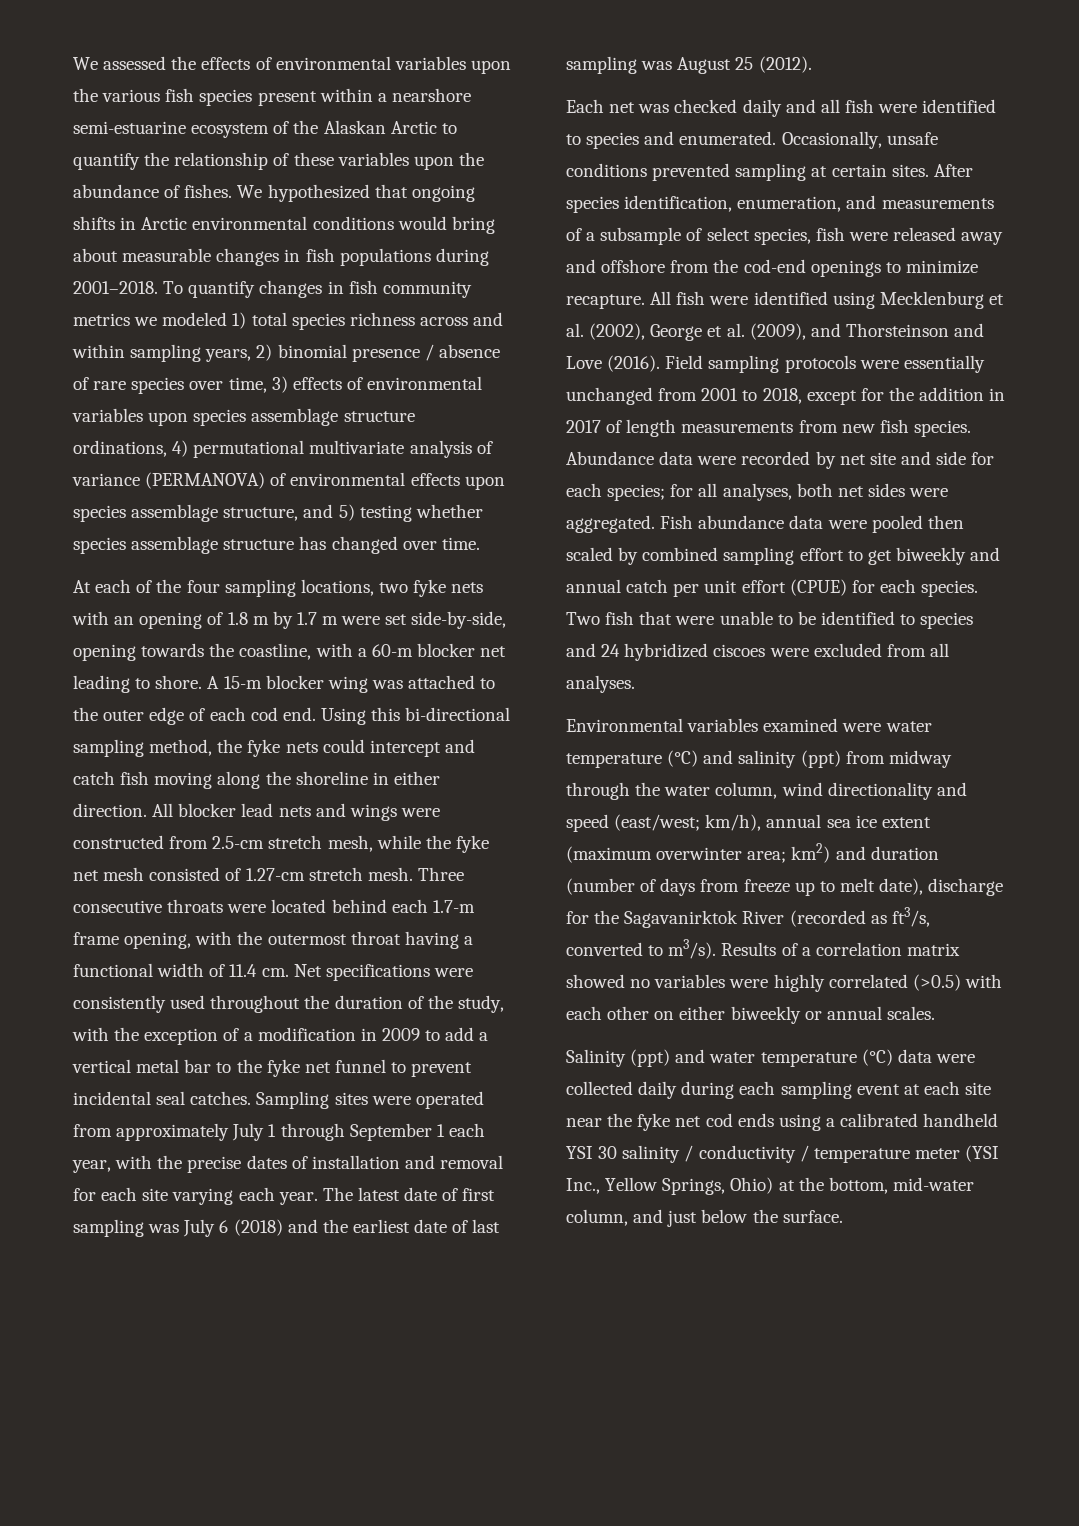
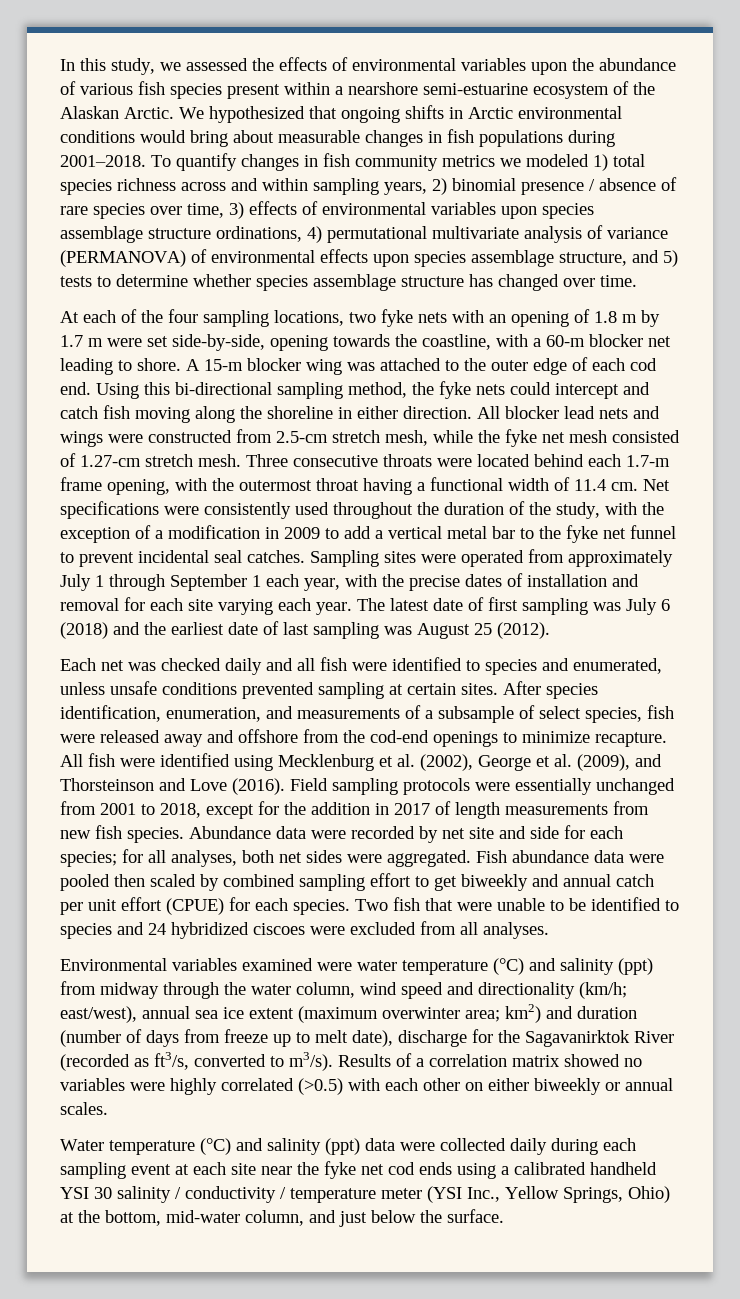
- We assessed the effects of environmental variables upon the various fish species present within a nearshore semi-estuarine ecosystem of the Alaskan Arctic to quantify the relationship of these variables upon the abundance of fishes.
+ In this study, we assessed the effects of environmental variables upon the abundance of various fish species present within a nearshore semi-estuarine ecosystem of the Alaskan Arctic.
- To quantify changes in fish community metrics we modeled 1) total species richness across and within sampling years, 2) binomial presence / absence of rare species over time, 3) effects of environmental variables upon species assemblage structure ordinations, 4) permutational multivariate analysis of variance (PERMANOVA) of environmental effects upon species assemblage structure, and 5) testing whether species assemblage structure has changed over time.
+ To quantify changes in fish community metrics we modeled 1) total species richness across and within sampling years, 2) binomial presence / absence of rare species over time, 3) effects of environmental variables upon species assemblage structure ordinations, 4) permutational multivariate analysis of variance (PERMANOVA) of environmental effects upon species assemblage structure, and 5) tests to determine whether species assemblage structure has changed over time.
- Each net was checked daily and all fish were identified to species and enumerated. Occasionally, unsafe conditions prevented sampling at certain sites.
+ Each net was checked daily and all fish were identified to species and enumerated, unless unsafe conditions prevented sampling at certain sites.
- Environmental variables examined were water temperature (°C) and salinity (ppt) from midway through the water column, wind directionality and speed (east/west; km/h), annual sea ice extent (maximum overwinter area; km2) and duration (number of days from freeze up to melt date), discharge for the Sagavanirktok River (recorded as ft3/s, converted to m3/s).
+ Environmental variables examined were water temperature (°C) and salinity (ppt) from midway through the water column, wind speed and directionality (km/h; east/west), annual sea ice extent (maximum overwinter area; km2) and duration (number of days from freeze up to melt date), discharge for the Sagavanirktok River (recorded as ft3/s, converted to m3/s).
- Salinity (ppt) and water temperature (°C) data were collected daily during each sampling event at each site near the fyke net cod ends using a calibrated handheld YSI 30 salinity / conductivity / temperature meter (YSI Inc., Yellow Springs, Ohio) at the bottom, mid-water column, and just below the surface.
+ Water temperature (°C) and salinity (ppt) data were collected daily during each sampling event at each site near the fyke net cod ends using a calibrated handheld YSI 30 salinity / conductivity / temperature meter (YSI Inc., Yellow Springs, Ohio) at the bottom, mid-water column, and just below the surface.

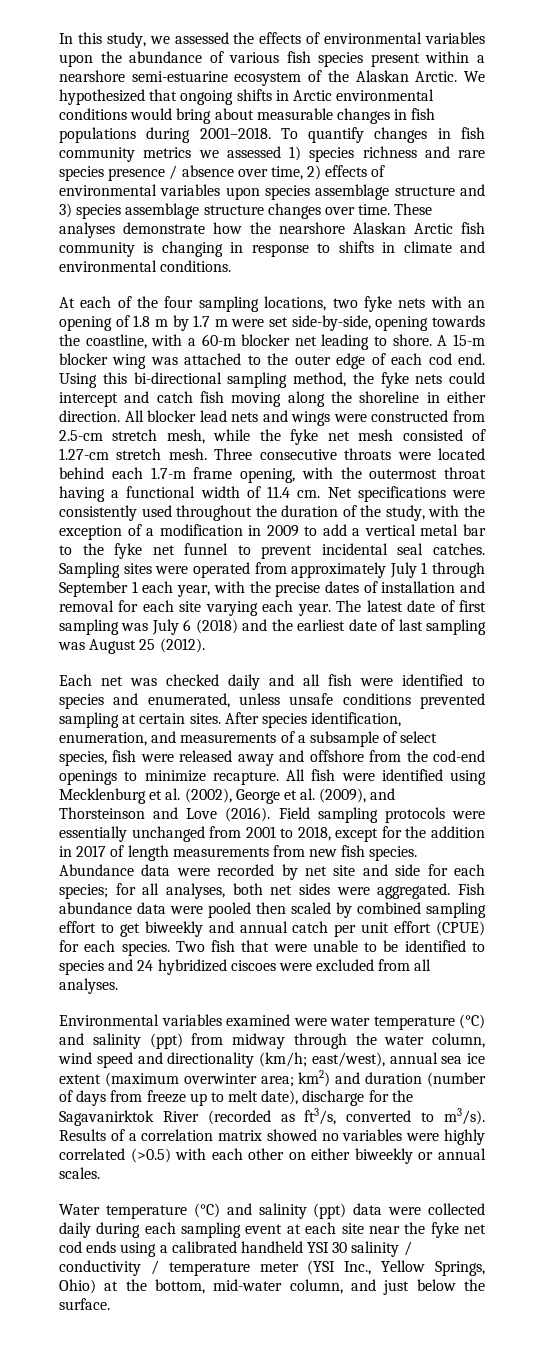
- To quantify changes in fish community metrics we modeled 1) total species richness across and within sampling years, 2) binomial presence / absence of rare species over time, 3) effects of environmental variables upon species assemblage structure ordinations, 4) permutational multivariate analysis of variance (PERMANOVA) of environmental effects upon species assemblage structure, and 5) tests to determine whether species assemblage structure has changed over time.
+ To quantify changes in fish community metrics we assessed 1) species richness and rare species presence / absence over time, 2) effects of environmental variables upon species assemblage structure and 3) species assemblage structure changes over time. These analyses demonstrate how the nearshore Alaskan Arctic fish community is changing in response to shifts in climate and environmental conditions.

